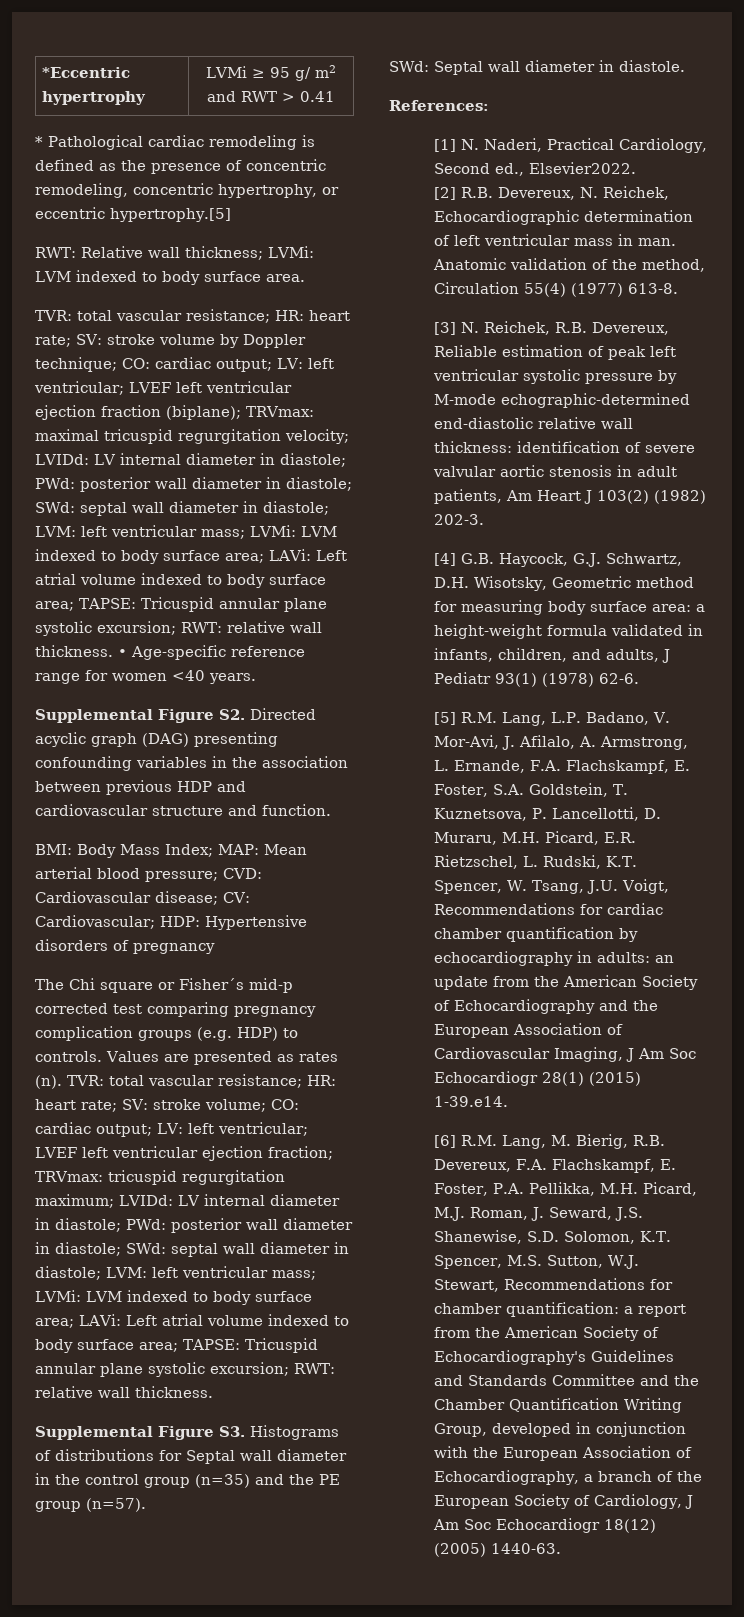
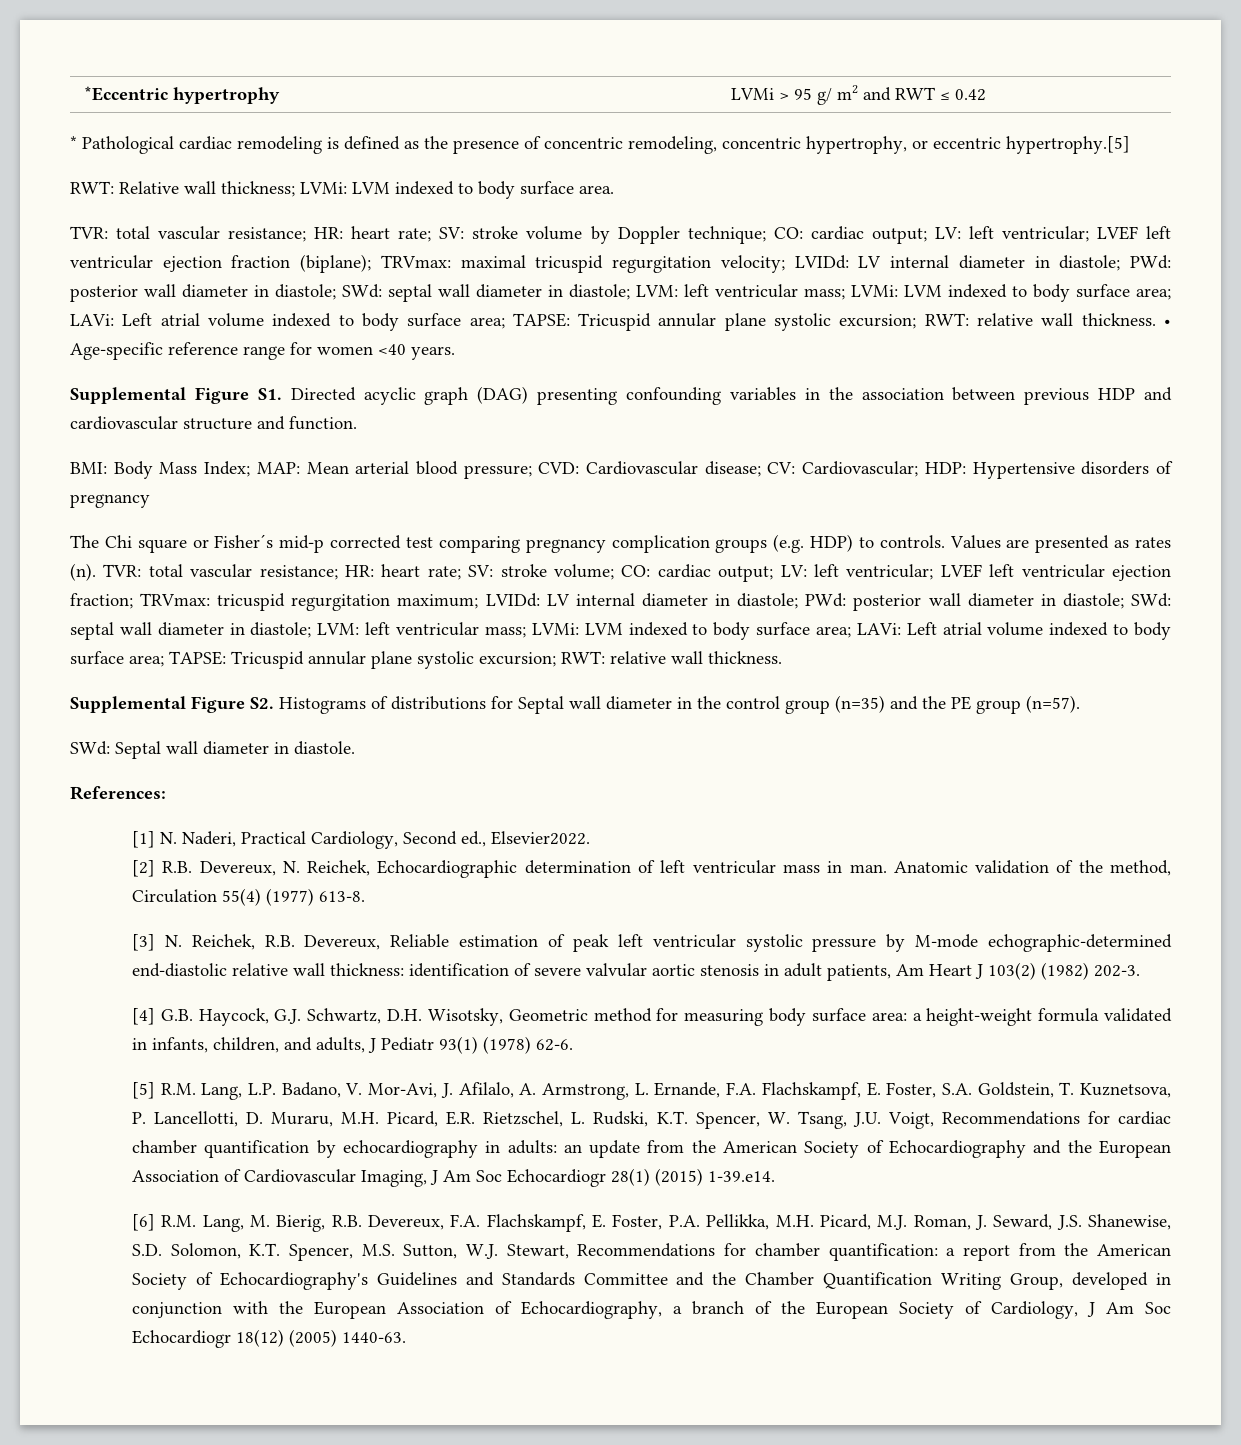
- *Eccentric hypertrophy | LVMi ≥ 95 g/ m2 and RWT > 0.41
+ *Eccentric hypertrophy | LVMi > 95 g/ m2 and RWT ≤ 0.42
- Supplemental Figure S2. Directed acyclic graph (DAG) presenting confounding variables in the association between previous HDP and cardiovascular structure and function.
+ Supplemental Figure S1. Directed acyclic graph (DAG) presenting confounding variables in the association between previous HDP and cardiovascular structure and function.
- Supplemental Figure S3. Histograms of distributions for Septal wall diameter in the control group (n=35) and the PE group (n=57).
+ Supplemental Figure S2. Histograms of distributions for Septal wall diameter in the control group (n=35) and the PE group (n=57).

